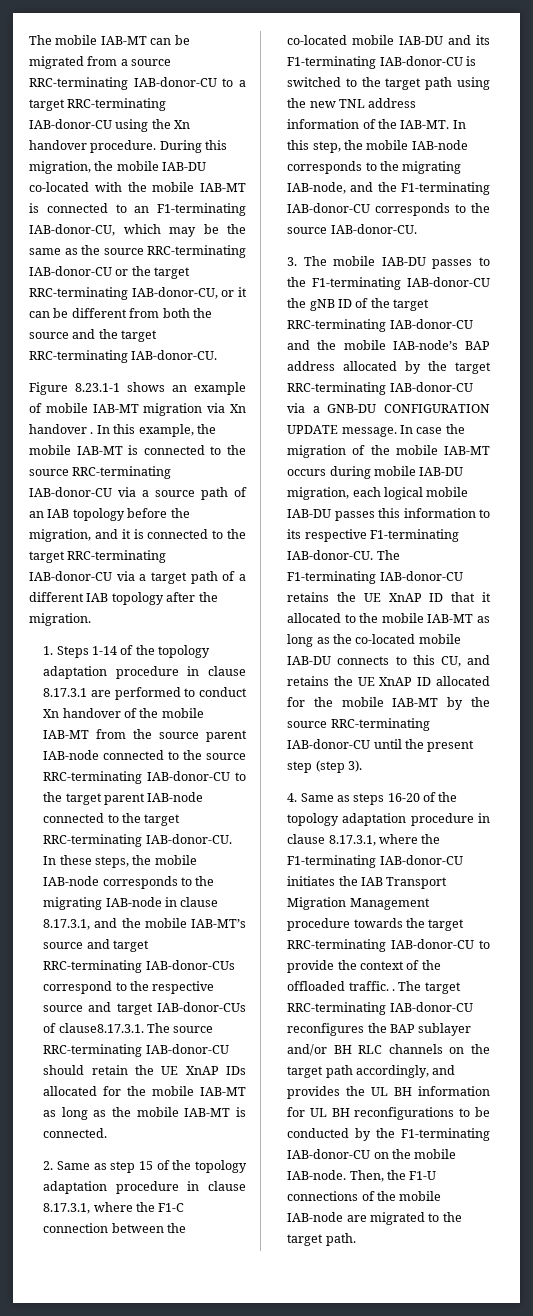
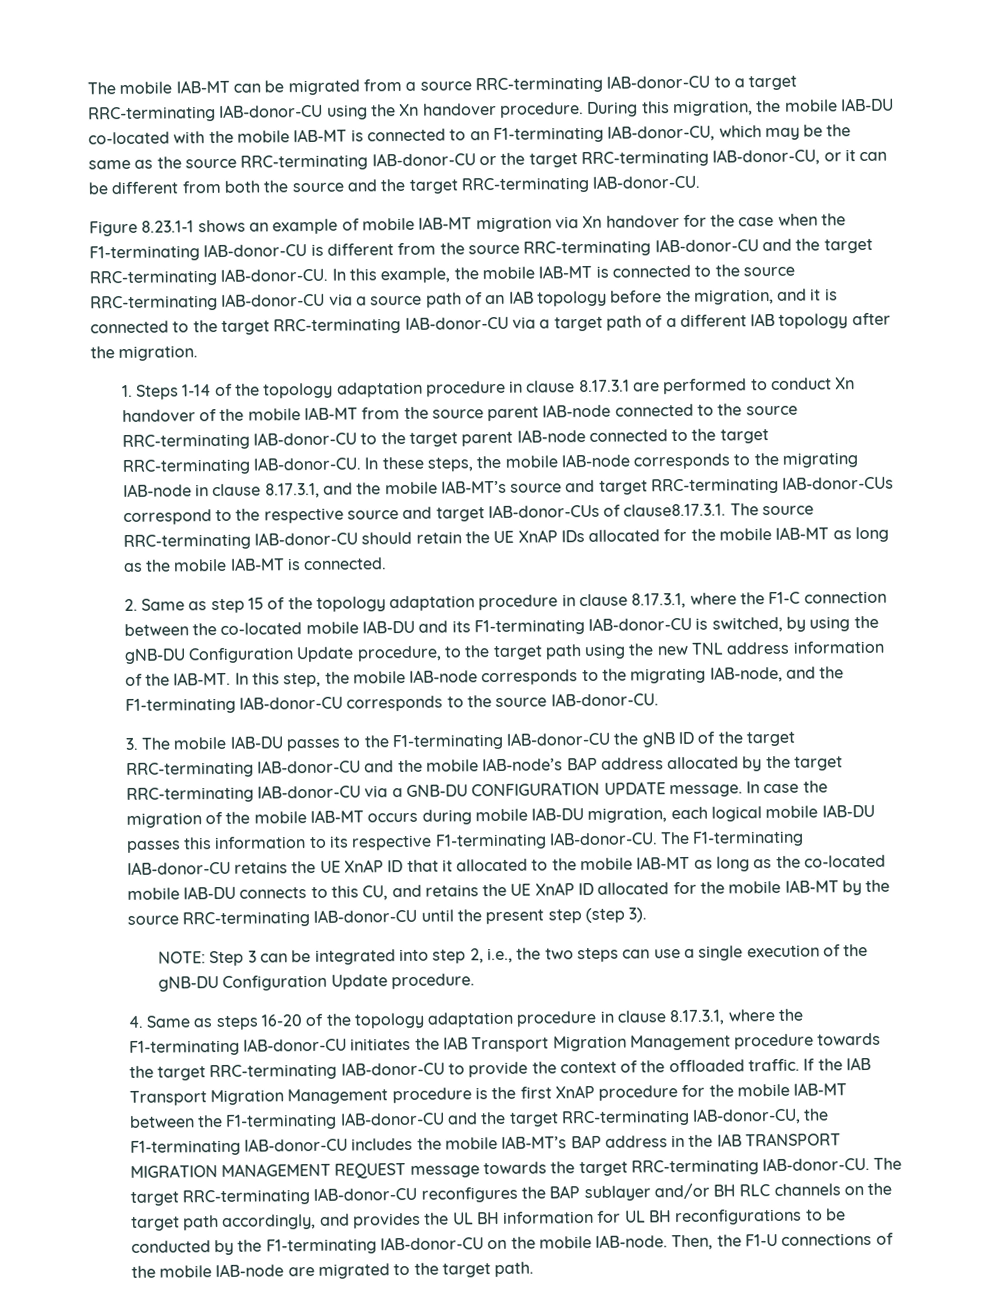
- Figure 8.23.1-1 shows an example of mobile IAB-MT migration via Xn handover .
+ Figure 8.23.1-1 shows an example of mobile IAB-MT migration via Xn handover for the case when the F1-terminating IAB-donor-CU is different from the source RRC-terminating IAB-donor-CU and the target RRC-terminating IAB-donor-CU.
- 2. Same as step 15 of the topology adaptation procedure in clause 8.17.3.1, where the F1-C connection between the co-located mobile IAB-DU and its F1-terminating IAB-donor-CU is switched to the target path using the new TNL address information of the IAB-MT.
+ 2. Same as step 15 of the topology adaptation procedure in clause 8.17.3.1, where the F1-C connection between the co-located mobile IAB-DU and its F1-terminating IAB-donor-CU is switched, by using the gNB-DU Configuration Update procedure, to the target path using the new TNL address information of the IAB-MT.
+ NOTE: Step 3 can be integrated into step 2, i.e., the two steps can use a single execution of the gNB-DU Configuration Update procedure.
- 4. Same as steps 16-20 of the topology adaptation procedure in clause 8.17.3.1, where the F1-terminating IAB-donor-CU initiates the IAB Transport Migration Management procedure towards the target RRC-terminating IAB-donor-CU to provide the context of the offloaded traffic. .
+ 4. Same as steps 16-20 of the topology adaptation procedure in clause 8.17.3.1, where the F1-terminating IAB-donor-CU initiates the IAB Transport Migration Management procedure towards the target RRC-terminating IAB-donor-CU to provide the context of the offloaded traffic. If the IAB Transport Migration Management procedure is the first XnAP procedure for the mobile IAB-MT between the F1-terminating IAB-donor-CU and the target RRC-terminating IAB-donor-CU, the F1-terminating IAB-donor-CU includes the mobile IAB-MT’s BAP address in the IAB TRANSPORT MIGRATION MANAGEMENT REQUEST message towards the target RRC-terminating IAB-donor-CU.

